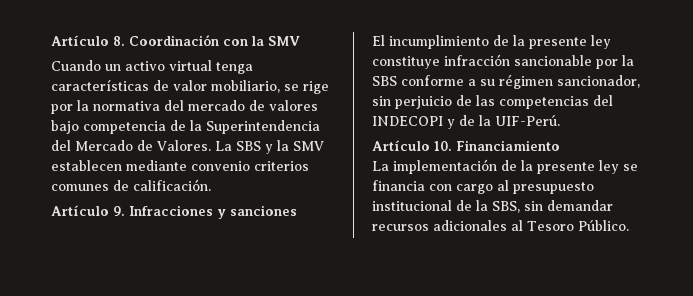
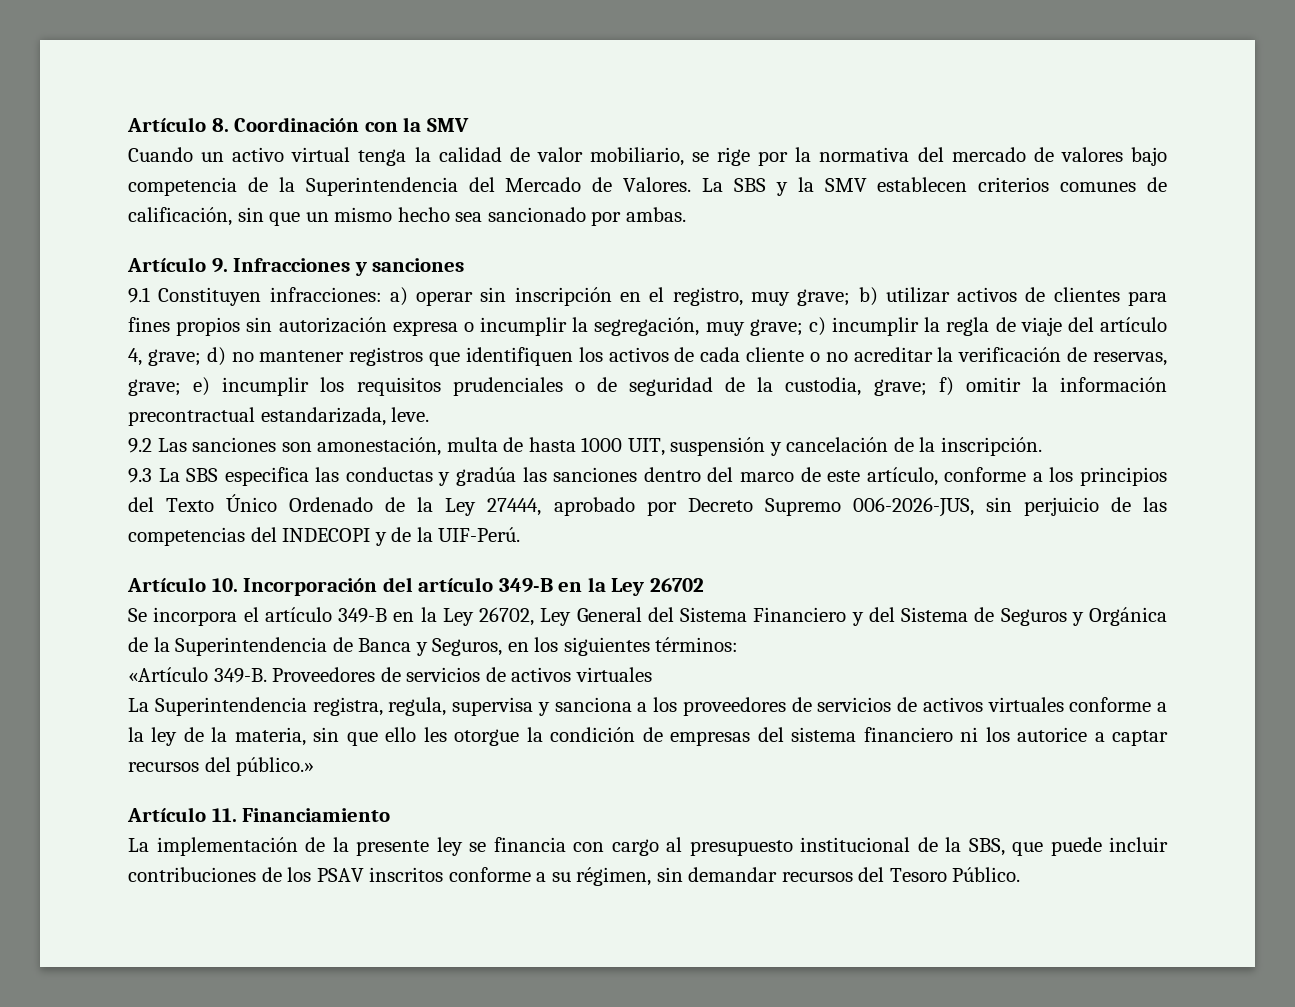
- Cuando un activo virtual tenga características de valor mobiliario, se rige por la normativa del mercado de valores bajo competencia de la Superintendencia del Mercado de Valores.
+ Cuando un activo virtual tenga la calidad de valor mobiliario, se rige por la normativa del mercado de valores bajo competencia de la Superintendencia del Mercado de Valores.
- La SBS y la SMV establecen mediante convenio criterios comunes de calificación.
+ La SBS y la SMV establecen criterios comunes de calificación, sin que un mismo hecho sea sancionado por ambas.
- El incumplimiento de la presente ley constituye infracción sancionable por la SBS conforme a su régimen sancionador, sin perjuicio de las competencias del INDECOPI y de la UIF-Perú.
+ 9.1 Constituyen infracciones: a) operar sin inscripción en el registro, muy grave; b) utilizar activos de clientes para fines propios sin autorización expresa o incumplir la segregación, muy grave; c) incumplir la regla de viaje del artículo 4, grave; d) no mantener registros que identifiquen los activos de cada cliente o no acreditar la verificación de reservas, grave; e) incumplir los requisitos prudenciales o de seguridad de la custodia, grave; f) omitir la información precontractual estandarizada, leve.
+ 9.2 Las sanciones son amonestación, multa de hasta 1000 UIT, suspensión y cancelación de la inscripción.
+ 9.3 La SBS especifica las conductas y gradúa las sanciones dentro del marco de este artículo, conforme a los principios del Texto Único Ordenado de la Ley 27444, aprobado por Decreto Supremo 006-2026-JUS, sin perjuicio de las competencias del INDECOPI y de la UIF-Perú.
- Artículo 10. Financiamiento
+ Artículo 10. Incorporación del artículo 349-B en la Ley 26702
+ Se incorpora el artículo 349-B en la Ley 26702, Ley General del Sistema Financiero y del Sistema de Seguros y Orgánica de la Superintendencia de Banca y Seguros, en los siguientes términos:
+ «Artículo 349-B. Proveedores de servicios de activos virtuales
+ La Superintendencia registra, regula, supervisa y sanciona a los proveedores de servicios de activos virtuales conforme a la ley de la materia, sin que ello les otorgue la condición de empresas del sistema financiero ni los autorice a captar recursos del público.»
+ Artículo 11. Financiamiento
- La implementación de la presente ley se financia con cargo al presupuesto institucional de la SBS, sin demandar recursos adicionales al Tesoro Público.
+ La implementación de la presente ley se financia con cargo al presupuesto institucional de la SBS, que puede incluir contribuciones de los PSAV inscritos conforme a su régimen, sin demandar recursos del Tesoro Público.

